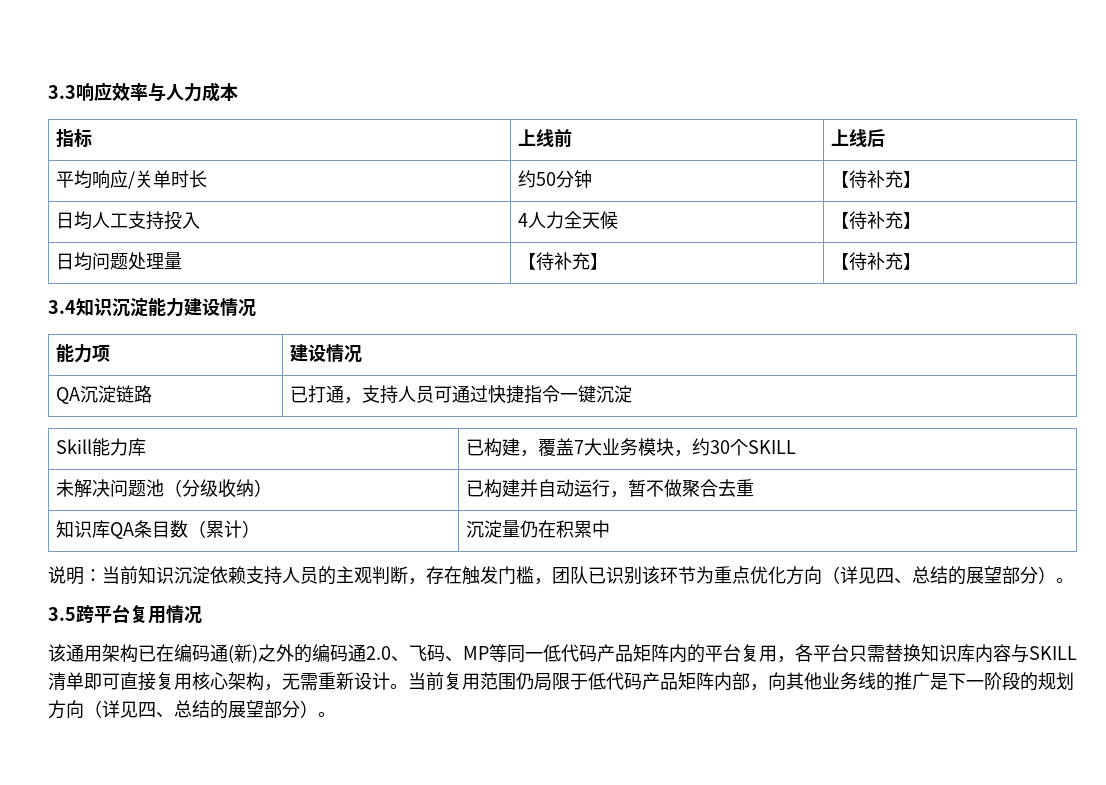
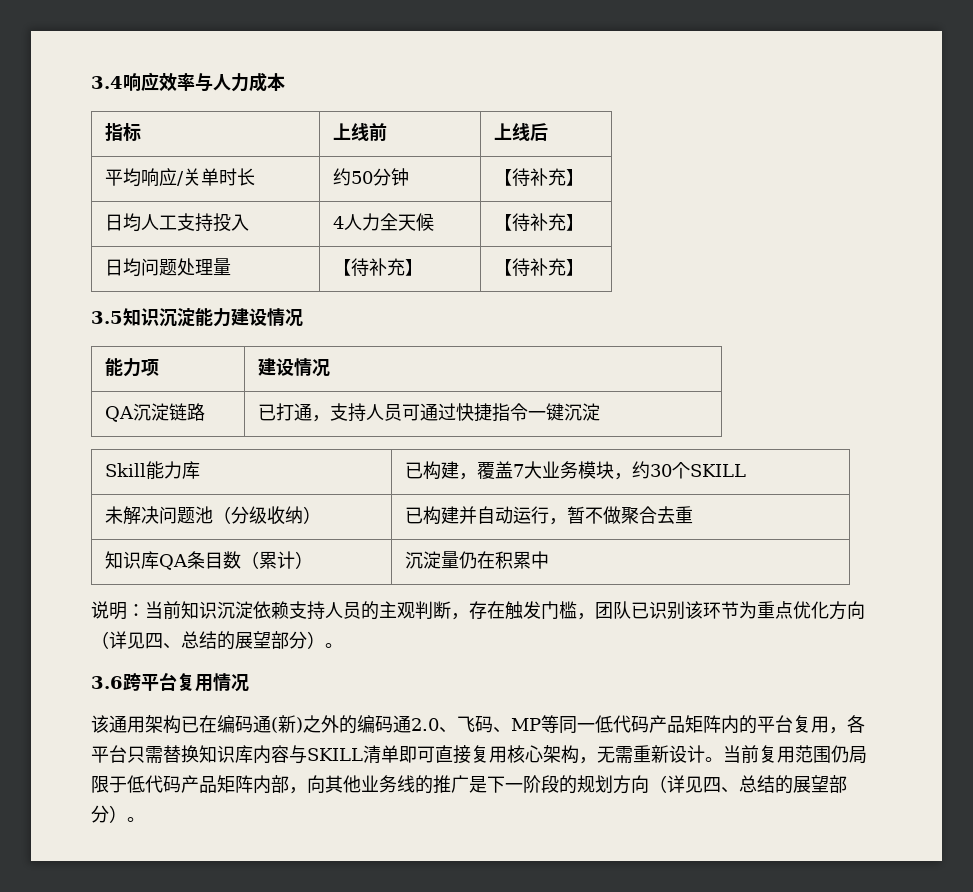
- 3.3响应效率与人力成本
+ 3.4响应效率与人力成本
- 3.4知识沉淀能力建设情况
+ 3.5知识沉淀能力建设情况
- 3.5跨平台复用情况
+ 3.6跨平台复用情况

